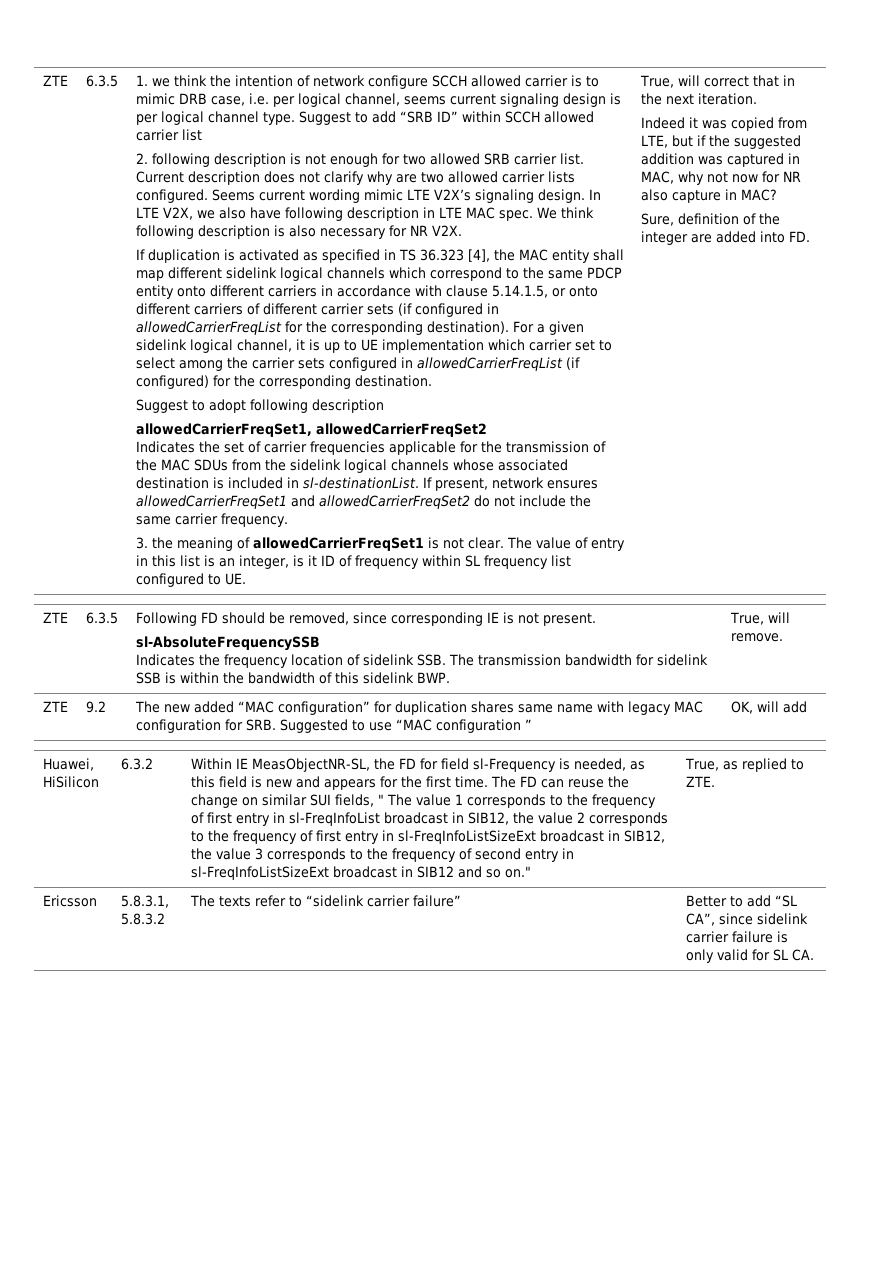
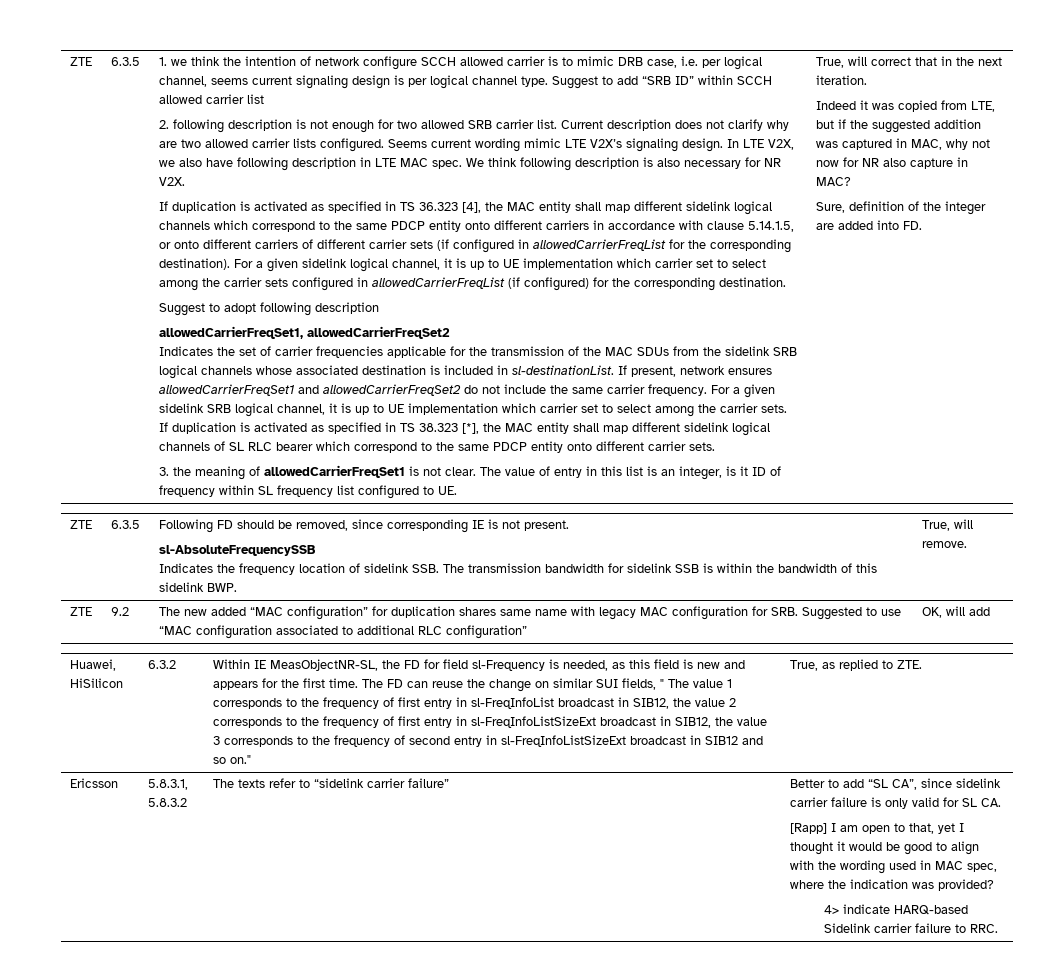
- Indicates the set of carrier frequencies applicable for the transmission of the MAC SDUs from the sidelink logical channels whose associated destination is included in sl-destinationList.
+ Indicates the set of carrier frequencies applicable for the transmission of the MAC SDUs from the sidelink SRB logical channels whose associated destination is included in sl-destinationList.
+ For a given sidelink SRB logical channel, it is up to UE implementation which carrier set to select among the carrier sets. If duplication is activated as specified in TS 38.323 [*], the MAC entity shall map different sidelink logical channels of SL RLC bearer which correspond to the same PDCP entity onto different carrier sets.
- ZTE | 9.2 | The new added “MAC configuration” for duplication shares same name with legacy MAC configuration for SRB. Suggested to use “MAC configuration ” | OK, will add
+ ZTE | 9.2 | The new added “MAC configuration” for duplication shares same name with legacy MAC configuration for SRB. Suggested to use “MAC configuration associated to additional RLC configuration” | OK, will add
+ [Rapp] I am open to that, yet I thought it would be good to align with the wording used in MAC spec, where the indication was provided?
+ 4> indicate HARQ-based Sidelink carrier failure to RRC.

